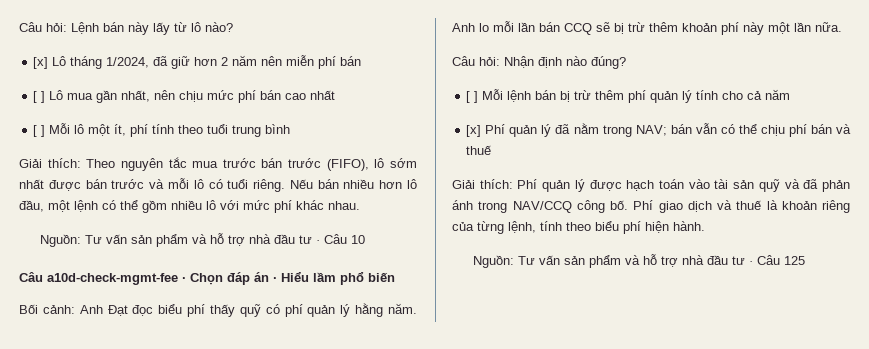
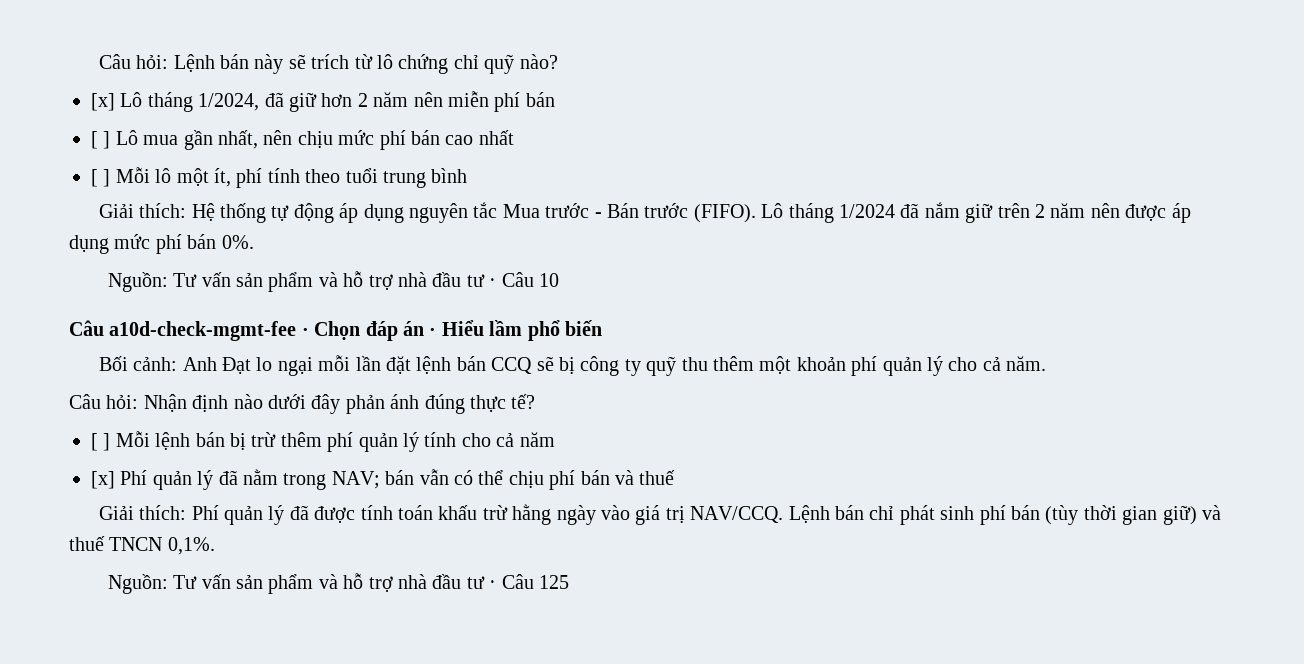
- Câu hỏi: Lệnh bán này lấy từ lô nào?
+ Câu hỏi: Lệnh bán này sẽ trích từ lô chứng chỉ quỹ nào?
- Giải thích: Theo nguyên tắc mua trước bán trước (FIFO), lô sớm nhất được bán trước và mỗi lô có tuổi riêng. Nếu bán nhiều hơn lô đầu, một lệnh có thể gồm nhiều lô với mức phí khác nhau.
+ Giải thích: Hệ thống tự động áp dụng nguyên tắc Mua trước - Bán trước (FIFO). Lô tháng 1/2024 đã nắm giữ trên 2 năm nên được áp dụng mức phí bán 0%.
- Bối cảnh: Anh Đạt đọc biểu phí thấy quỹ có phí quản lý hằng năm. Anh lo mỗi lần bán CCQ sẽ bị trừ thêm khoản phí này một lần nữa.
+ Bối cảnh: Anh Đạt lo ngại mỗi lần đặt lệnh bán CCQ sẽ bị công ty quỹ thu thêm một khoản phí quản lý cho cả năm.
- Câu hỏi: Nhận định nào đúng?
+ Câu hỏi: Nhận định nào dưới đây phản ánh đúng thực tế?
- Giải thích: Phí quản lý được hạch toán vào tài sản quỹ và đã phản ánh trong NAV/CCQ công bố. Phí giao dịch và thuế là khoản riêng của từng lệnh, tính theo biểu phí hiện hành.
+ Giải thích: Phí quản lý đã được tính toán khấu trừ hằng ngày vào giá trị NAV/CCQ. Lệnh bán chỉ phát sinh phí bán (tùy thời gian giữ) và thuế TNCN 0,1%.

